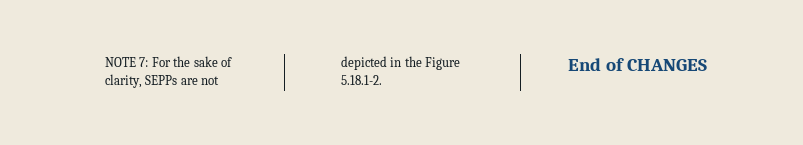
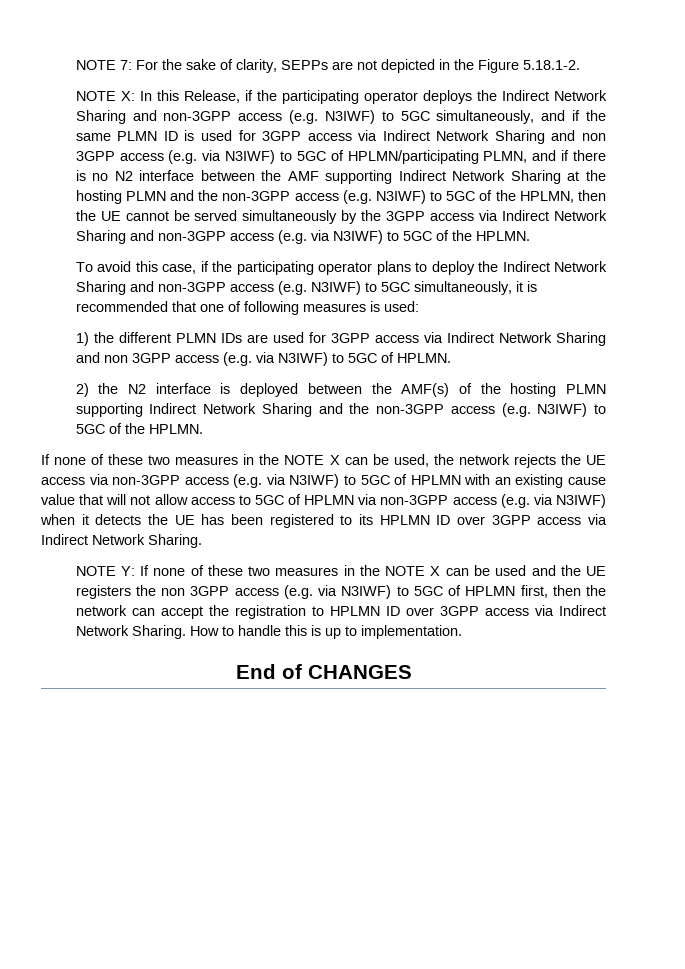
+ NOTE X: In this Release, if the participating operator deploys the Indirect Network Sharing and non-3GPP access (e.g. N3IWF) to 5GC simultaneously, and if the same PLMN ID is used for 3GPP access via Indirect Network Sharing and non 3GPP access (e.g. via N3IWF) to 5GC of HPLMN/participating PLMN, and if there is no N2 interface between the AMF supporting Indirect Network Sharing at the hosting PLMN and the non-3GPP access (e.g. N3IWF) to 5GC of the HPLMN, then the UE cannot be served simultaneously by the 3GPP access via Indirect Network Sharing and non-3GPP access (e.g. via N3IWF) to 5GC of the HPLMN.
+ To avoid this case, if the participating operator plans to deploy the Indirect Network Sharing and non-3GPP access (e.g. N3IWF) to 5GC simultaneously, it is recommended that one of following measures is used:
+ 1) the different PLMN IDs are used for 3GPP access via Indirect Network Sharing and non 3GPP access (e.g. via N3IWF) to 5GC of HPLMN.
+ 2) the N2 interface is deployed between the AMF(s) of the hosting PLMN supporting Indirect Network Sharing and the non-3GPP access (e.g. N3IWF) to 5GC of the HPLMN.
+ If none of these two measures in the NOTE X can be used, the network rejects the UE access via non-3GPP access (e.g. via N3IWF) to 5GC of HPLMN with an existing cause value that will not allow access to 5GC of HPLMN via non-3GPP access (e.g. via N3IWF) when it detects the UE has been registered to its HPLMN ID over 3GPP access via Indirect Network Sharing.
+ NOTE Y: If none of these two measures in the NOTE X can be used and the UE registers the non 3GPP access (e.g. via N3IWF) to 5GC of HPLMN first, then the network can accept the registration to HPLMN ID over 3GPP access via Indirect Network Sharing. How to handle this is up to implementation.

